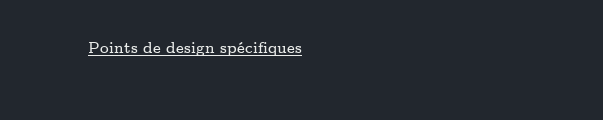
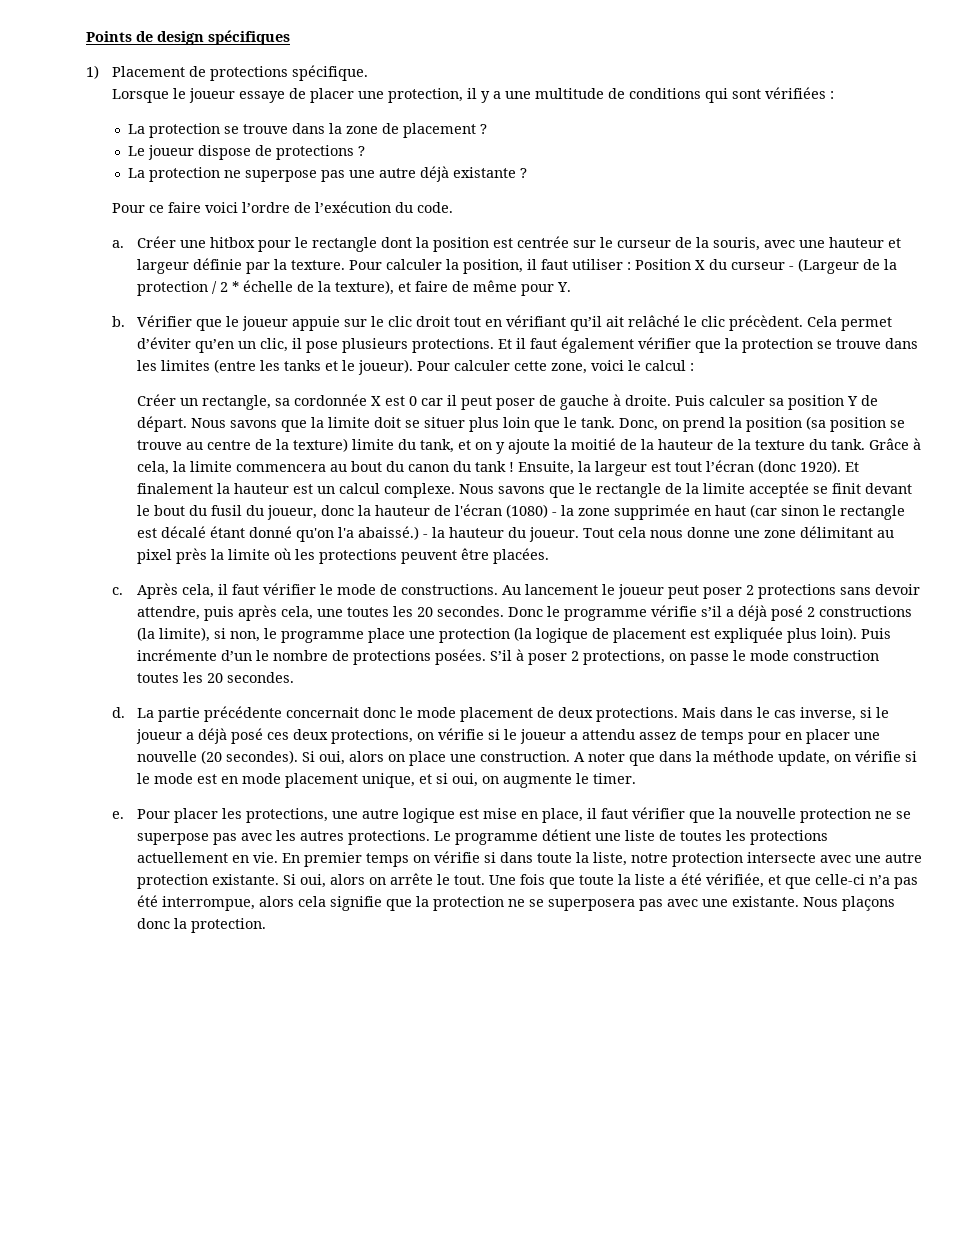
+ 1) Placement de protections spécifique.
+ Lorsque le joueur essaye de placer une protection, il y a une multitude de conditions qui sont vérifiées :
+ La protection se trouve dans la zone de placement ?
+ Le joueur dispose de protections ?
+ La protection ne superpose pas une autre déjà existante ?
+ Pour ce faire voici l’ordre de l’exécution du code.
+ a. Créer une hitbox pour le rectangle dont la position est centrée sur le curseur de la souris, avec une hauteur et largeur définie par la texture. Pour calculer la position, il faut utiliser : Position X du curseur - (Largeur de la protection / 2 * échelle de la texture), et faire de même pour Y.
+ b. Vérifier que le joueur appuie sur le clic droit tout en vérifiant qu’il ait relâché le clic précèdent. Cela permet d’éviter qu’en un clic, il pose plusieurs protections. Et il faut également vérifier que la protection se trouve dans les limites (entre les tanks et le joueur). Pour calculer cette zone, voici le calcul :
+ Créer un rectangle, sa cordonnée X est 0 car il peut poser de gauche à droite. Puis calculer sa position Y de départ. Nous savons que la limite doit se situer plus loin que le tank. Donc, on prend la position (sa position se trouve au centre de la texture) limite du tank, et on y ajoute la moitié de la hauteur de la texture du tank. Grâce à cela, la limite commencera au bout du canon du tank ! Ensuite, la largeur est tout l’écran (donc 1920). Et finalement la hauteur est un calcul complexe. Nous savons que le rectangle de la limite acceptée se finit devant le bout du fusil du joueur, donc la hauteur de l'écran (1080) - la zone supprimée en haut (car sinon le rectangle est décalé étant donné qu'on l'a abaissé.) - la hauteur du joueur. Tout cela nous donne une zone délimitant au pixel près la limite où les protections peuvent être placées.
+ c. Après cela, il faut vérifier le mode de constructions. Au lancement le joueur peut poser 2 protections sans devoir attendre, puis après cela, une toutes les 20 secondes. Donc le programme vérifie s’il a déjà posé 2 constructions (la limite), si non, le programme place une protection (la logique de placement est expliquée plus loin). Puis incrémente d’un le nombre de protections posées. S’il à poser 2 protections, on passe le mode construction toutes les 20 secondes.
+ d. La partie précédente concernait donc le mode placement de deux protections. Mais dans le cas inverse, si le joueur a déjà posé ces deux protections, on vérifie si le joueur a attendu assez de temps pour en placer une nouvelle (20 secondes). Si oui, alors on place une construction. A noter que dans la méthode update, on vérifie si le mode est en mode placement unique, et si oui, on augmente le timer.
+ e. Pour placer les protections, une autre logique est mise en place, il faut vérifier que la nouvelle protection ne se superpose pas avec les autres protections. Le programme détient une liste de toutes les protections actuellement en vie. En premier temps on vérifie si dans toute la liste, notre protection intersecte avec une autre protection existante. Si oui, alors on arrête le tout. Une fois que toute la liste a été vérifiée, et que celle-ci n’a pas été interrompue, alors cela signifie que la protection ne se superposera pas avec une existante. Nous plaçons donc la protection.

